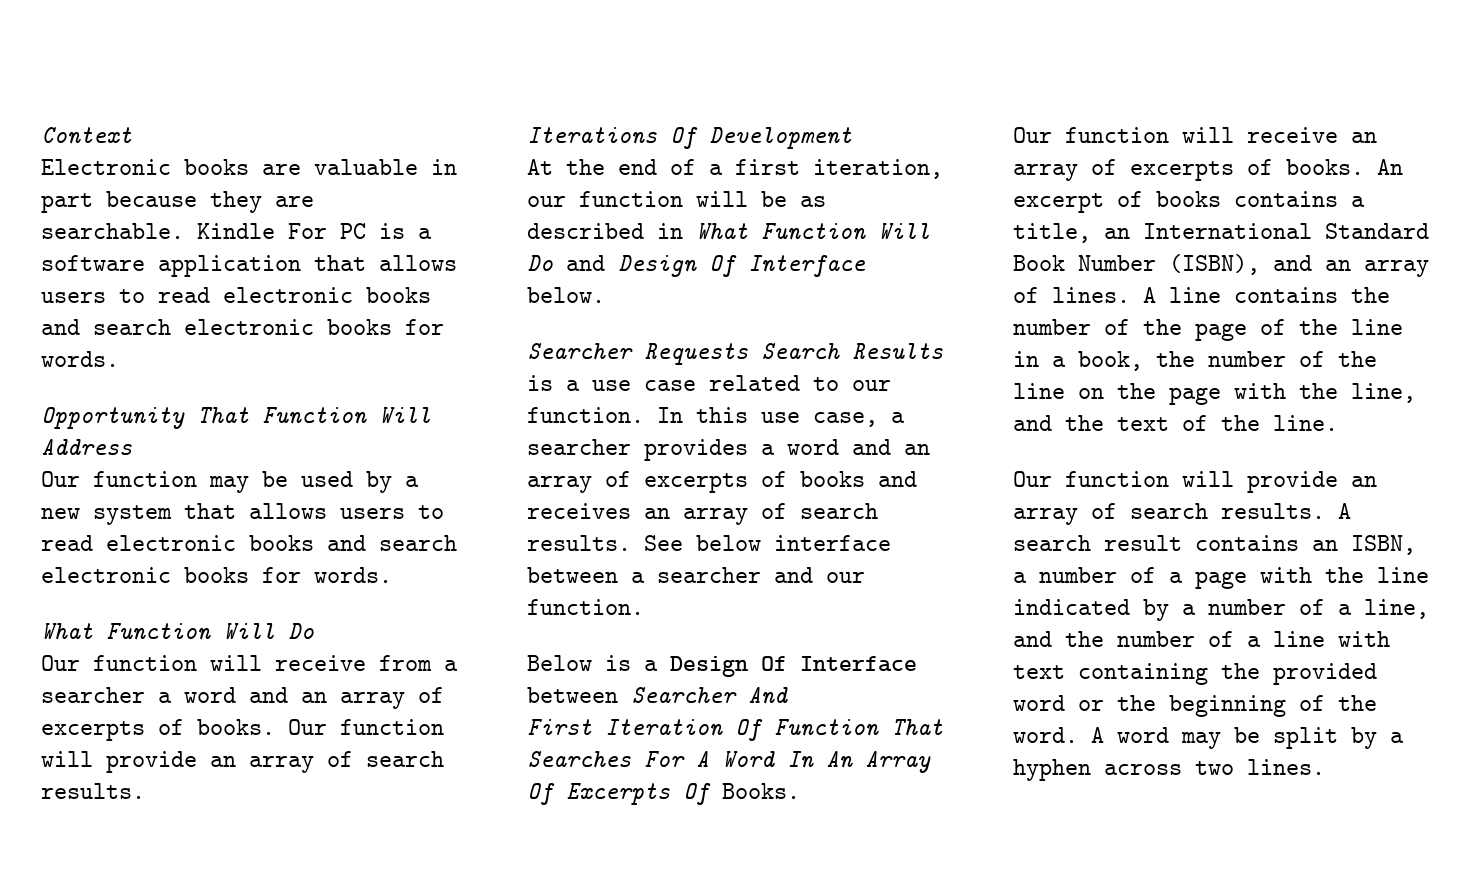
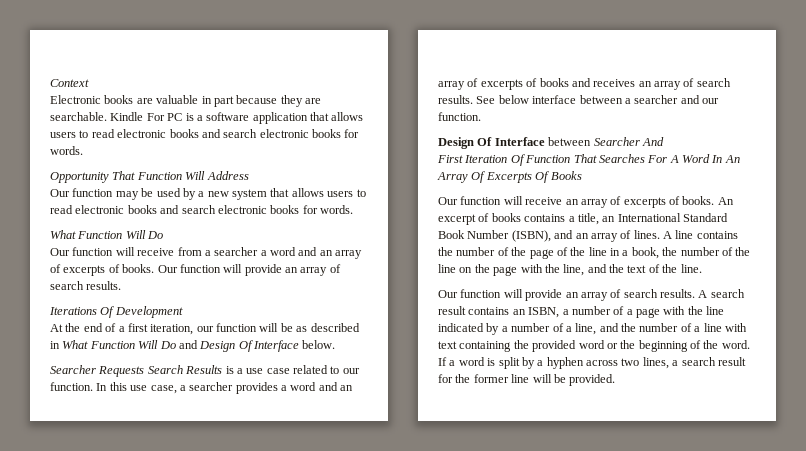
- Below is a Design Of Interface between Searcher And
+ Design Of Interface between Searcher And
- First Iteration Of Function That Searches For A Word In An Array Of Excerpts Of Books.
+ First Iteration Of Function That Searches For A Word In An Array Of Excerpts Of Books
- A word may be split by a hyphen across two lines.
+ If a word is split by a hyphen across two lines, a search result for the former line will be provided.

